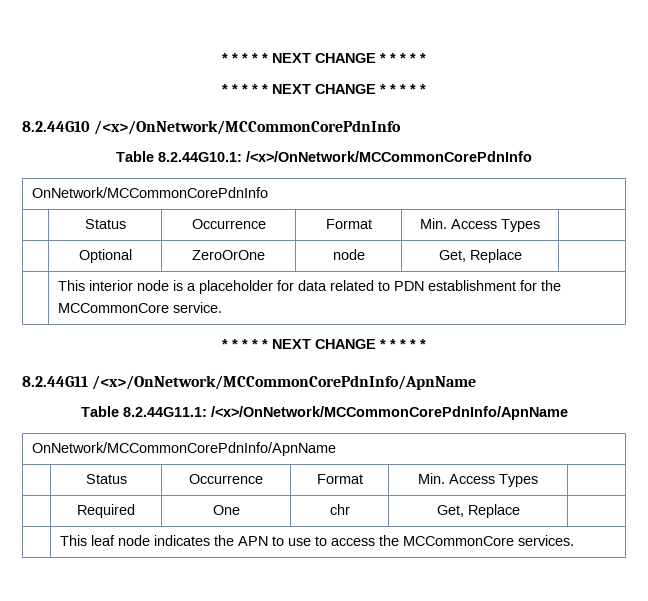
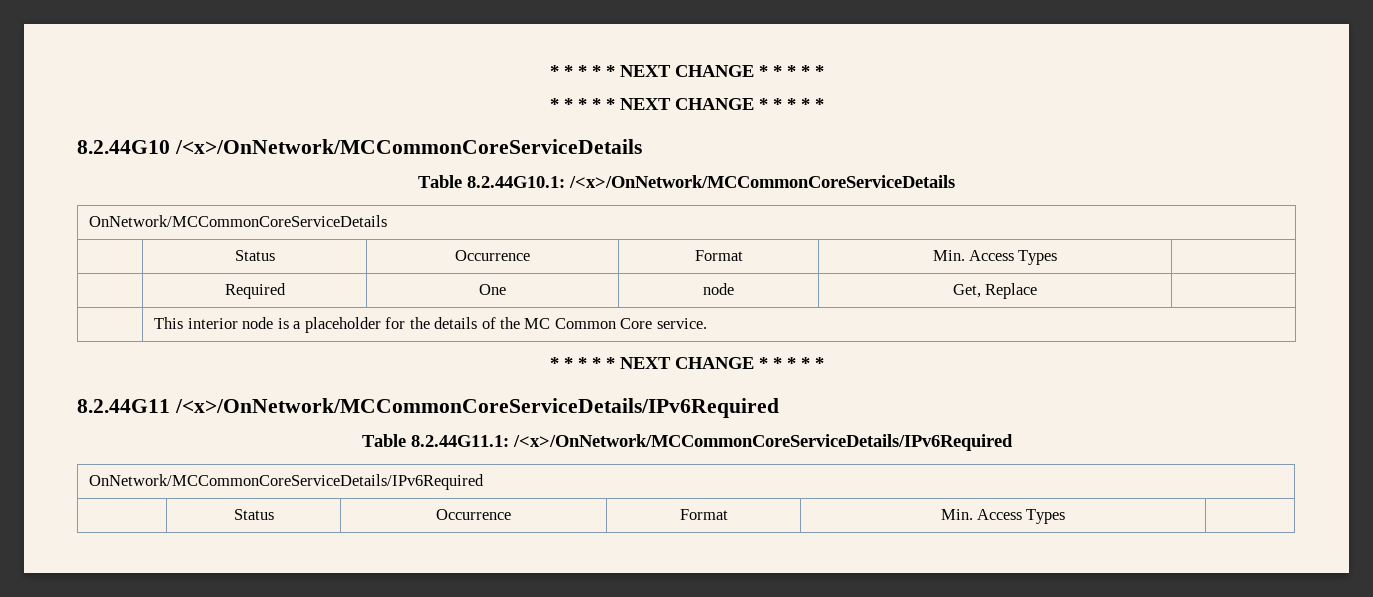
- 8.2.44G10 /<x>/OnNetwork/MCCommonCorePdnInfo
+ 8.2.44G10 /<x>/OnNetwork/MCCommonCoreServiceDetails
- Table 8.2.44G10.1: /<x>/OnNetwork/MCCommonCorePdnInfo
- OnNetwork/MCCommonCorePdnInfo
- | Status | Occurrence | Format | Min. Access Types |
- | Optional | ZeroOrOne | node | Get, Replace |
- | This interior node is a placeholder for data related to PDN establishment for the MCCommonCore service.
- * * * * * NEXT CHANGE * * * * *
- 8.2.44G11 /<x>/OnNetwork/MCCommonCorePdnInfo/ApnName
- Table 8.2.44G11.1: /<x>/OnNetwork/MCCommonCorePdnInfo/ApnName
- OnNetwork/MCCommonCorePdnInfo/ApnName
+ Table 8.2.44G10.1: /<x>/OnNetwork/MCCommonCoreServiceDetails
+ OnNetwork/MCCommonCoreServiceDetails
- | Required | One | chr | Get, Replace |
- | This leaf node indicates the APN to use to access the MCCommonCore services.
+ | Required | One | node | Get, Replace |
+ | This interior node is a placeholder for the details of the MC Common Core service.
+ * * * * * NEXT CHANGE * * * * *
+ 8.2.44G11 /<x>/OnNetwork/MCCommonCoreServiceDetails/IPv6Required
+ Table 8.2.44G11.1: /<x>/OnNetwork/MCCommonCoreServiceDetails/IPv6Required
+ OnNetwork/MCCommonCoreServiceDetails/IPv6Required
+ | Status | Occurrence | Format | Min. Access Types |

